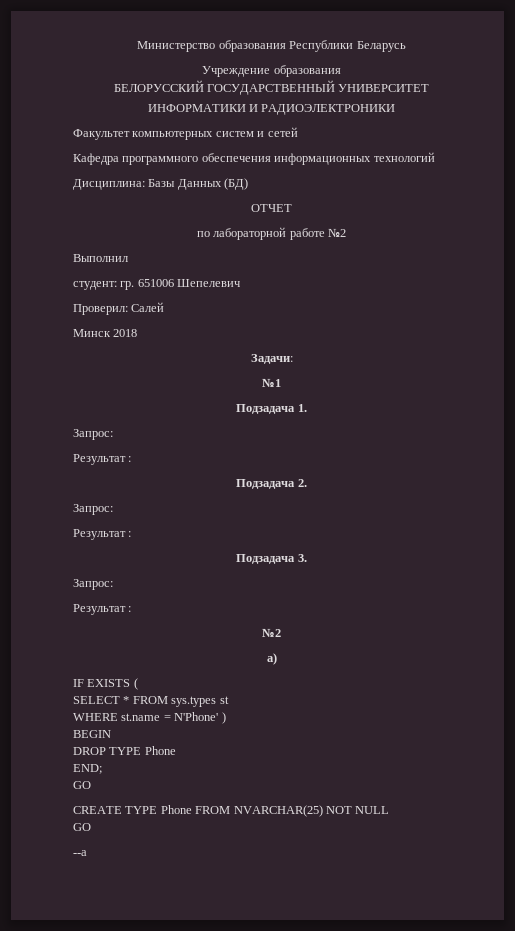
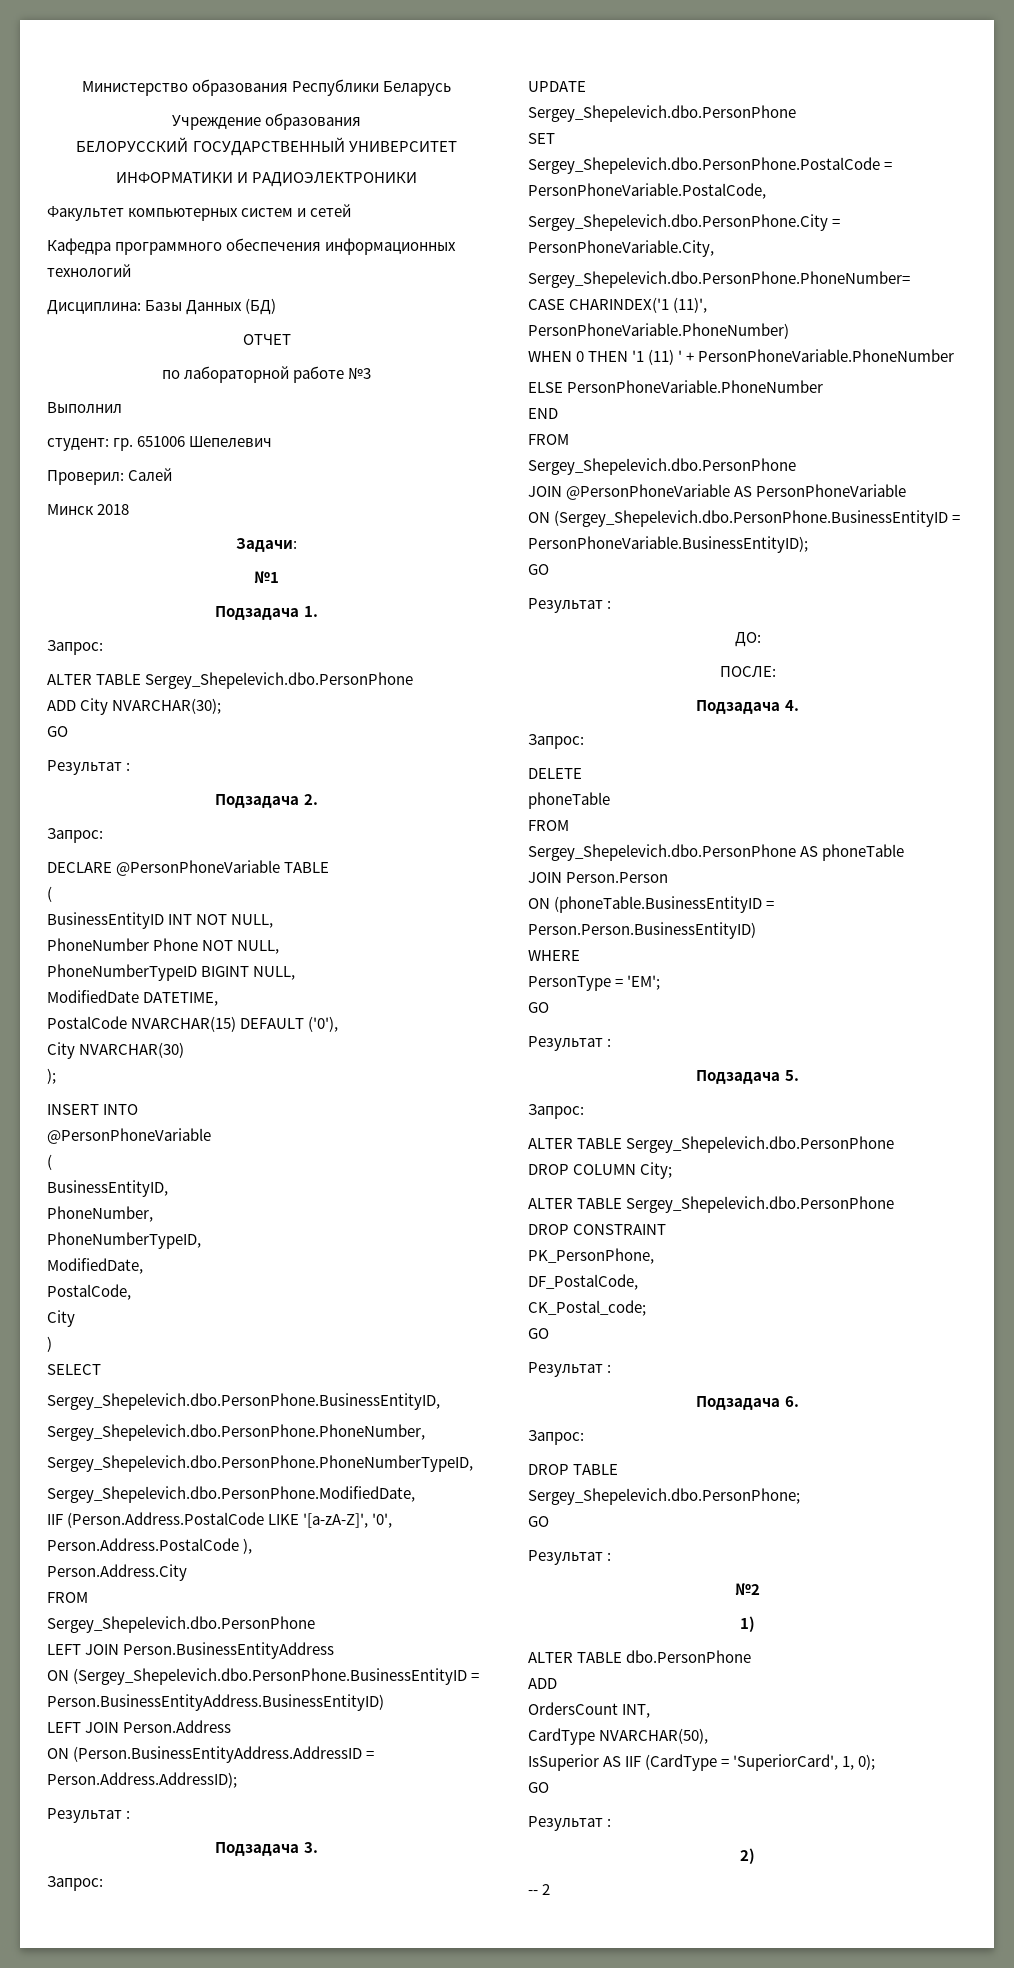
- по лабораторной работе №2
+ по лабораторной работе №3
  Подзадача 1.
  Запрос:
+ ALTER TABLE Sergey_Shepelevich.dbo.PersonPhone
+ ADD City NVARCHAR(30);
+ GO
+ DECLARE @PersonPhoneVariable TABLE
+ (
+ BusinessEntityID INT NOT NULL,
+ PhoneNumber Phone NOT NULL,
+ PhoneNumberTypeID BIGINT NULL,
+ ModifiedDate DATETIME,
+ PostalCode NVARCHAR(15) DEFAULT ('0'),
+ City NVARCHAR(30)
+ );
+ INSERT INTO
+ @PersonPhoneVariable
+ (
+ BusinessEntityID,
+ PhoneNumber,
+ PhoneNumberTypeID,
+ ModifiedDate,
+ PostalCode,
+ City
+ )
+ SELECT
+ Sergey_Shepelevich.dbo.PersonPhone.BusinessEntityID,
+ Sergey_Shepelevich.dbo.PersonPhone.PhoneNumber,
+ Sergey_Shepelevich.dbo.PersonPhone.PhoneNumberTypeID,
+ Sergey_Shepelevich.dbo.PersonPhone.ModifiedDate,
+ IIF (Person.Address.PostalCode LIKE '[a-zA-Z]', '0', Person.Address.PostalCode ),
+ Person.Address.City
+ FROM
+ Sergey_Shepelevich.dbo.PersonPhone
+ LEFT JOIN Person.BusinessEntityAddress
+ ON (Sergey_Shepelevich.dbo.PersonPhone.BusinessEntityID = Person.BusinessEntityAddress.BusinessEntityID)
+ LEFT JOIN Person.Address
+ ON (Person.BusinessEntityAddress.AddressID = Person.Address.AddressID);
  Подзадача 3.
  Запрос:
+ UPDATE
+ Sergey_Shepelevich.dbo.PersonPhone
+ SET
+ Sergey_Shepelevich.dbo.PersonPhone.PostalCode = PersonPhoneVariable.PostalCode,
+ Sergey_Shepelevich.dbo.PersonPhone.City = PersonPhoneVariable.City,
+ Sergey_Shepelevich.dbo.PersonPhone.PhoneNumber=
+ CASE CHARINDEX('1 (11)', PersonPhoneVariable.PhoneNumber)
+ WHEN 0 THEN '1 (11) ' + PersonPhoneVariable.PhoneNumber
+ ELSE PersonPhoneVariable.PhoneNumber
+ END
+ FROM
+ Sergey_Shepelevich.dbo.PersonPhone
+ JOIN @PersonPhoneVariable AS PersonPhoneVariable
+ ON (Sergey_Shepelevich.dbo.PersonPhone.BusinessEntityID = PersonPhoneVariable.BusinessEntityID);
+ GO
+ Результат :
+ ДО:
+ ПОСЛЕ:
+ Подзадача 4.
+ Запрос:
+ DELETE
+ phoneTable
+ FROM
+ Sergey_Shepelevich.dbo.PersonPhone AS phoneTable
+ JOIN Person.Person
+ ON (phoneTable.BusinessEntityID = Person.Person.BusinessEntityID)
+ WHERE
+ PersonType = 'EM';
+ GO
+ Результат :
+ Подзадача 5.
+ Запрос:
+ ALTER TABLE Sergey_Shepelevich.dbo.PersonPhone
+ DROP COLUMN City;
+ ALTER TABLE Sergey_Shepelevich.dbo.PersonPhone
+ DROP CONSTRAINT
+ PK_PersonPhone,
+ DF_PostalCode,
+ CK_Postal_code;
+ GO
+ Результат :
+ Подзадача 6.
+ Запрос:
+ DROP TABLE
+ Sergey_Shepelevich.dbo.PersonPhone;
+ GO
  Результат :
  №2
- a)
- IF EXISTS (
- SELECT * FROM sys.types st
- WHERE st.name = N'Phone' )
- BEGIN
- DROP TYPE Phone
- END;
+ 1)
+ ALTER TABLE dbo.PersonPhone
+ ADD
+ OrdersCount INT,
+ CardType NVARCHAR(50),
+ IsSuperior AS IIF (CardType = 'SuperiorCard', 1, 0);
  GO
- CREATE TYPE Phone FROM NVARCHAR(25) NOT NULL
- GO
- --a
+ Результат :
+ 2)
+ -- 2

